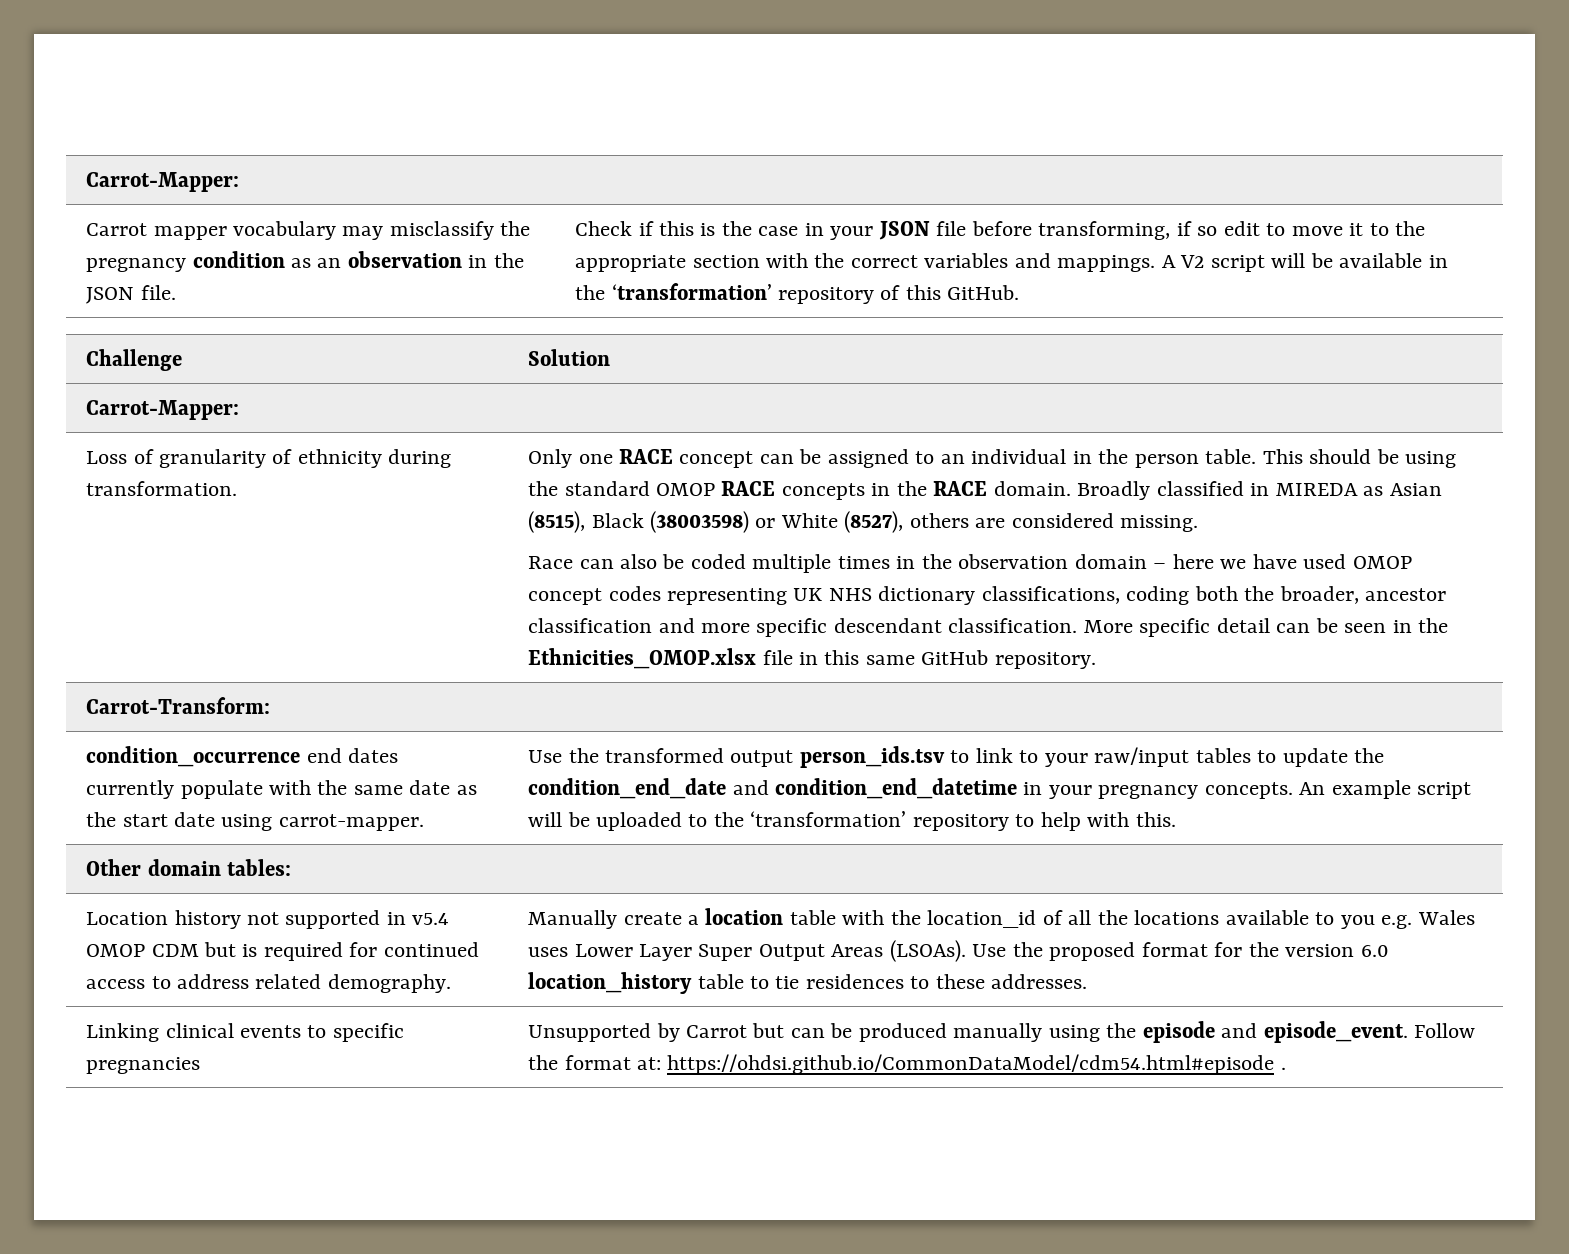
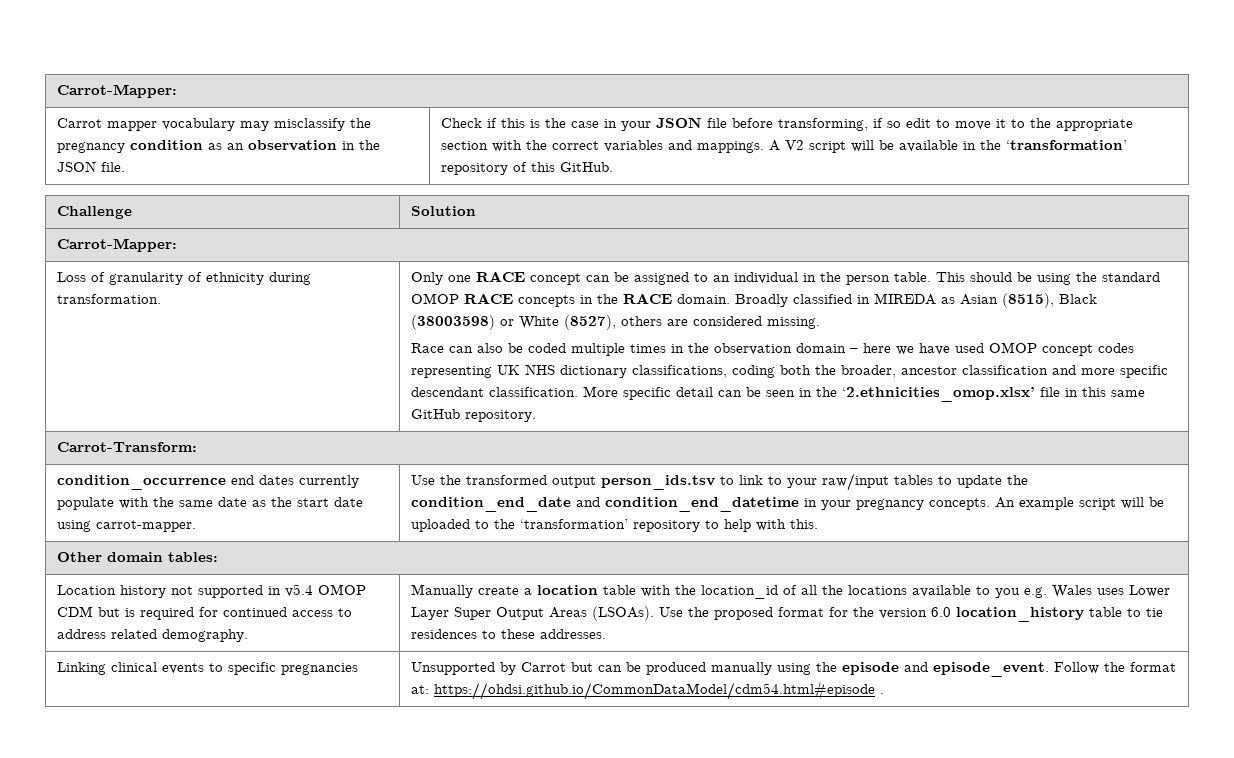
- More specific detail can be seen in the Ethnicities_OMOP.xlsx file in this same GitHub repository.
+ More specific detail can be seen in the ‘2.ethnicities_omop.xlsx’ file in this same GitHub repository.

